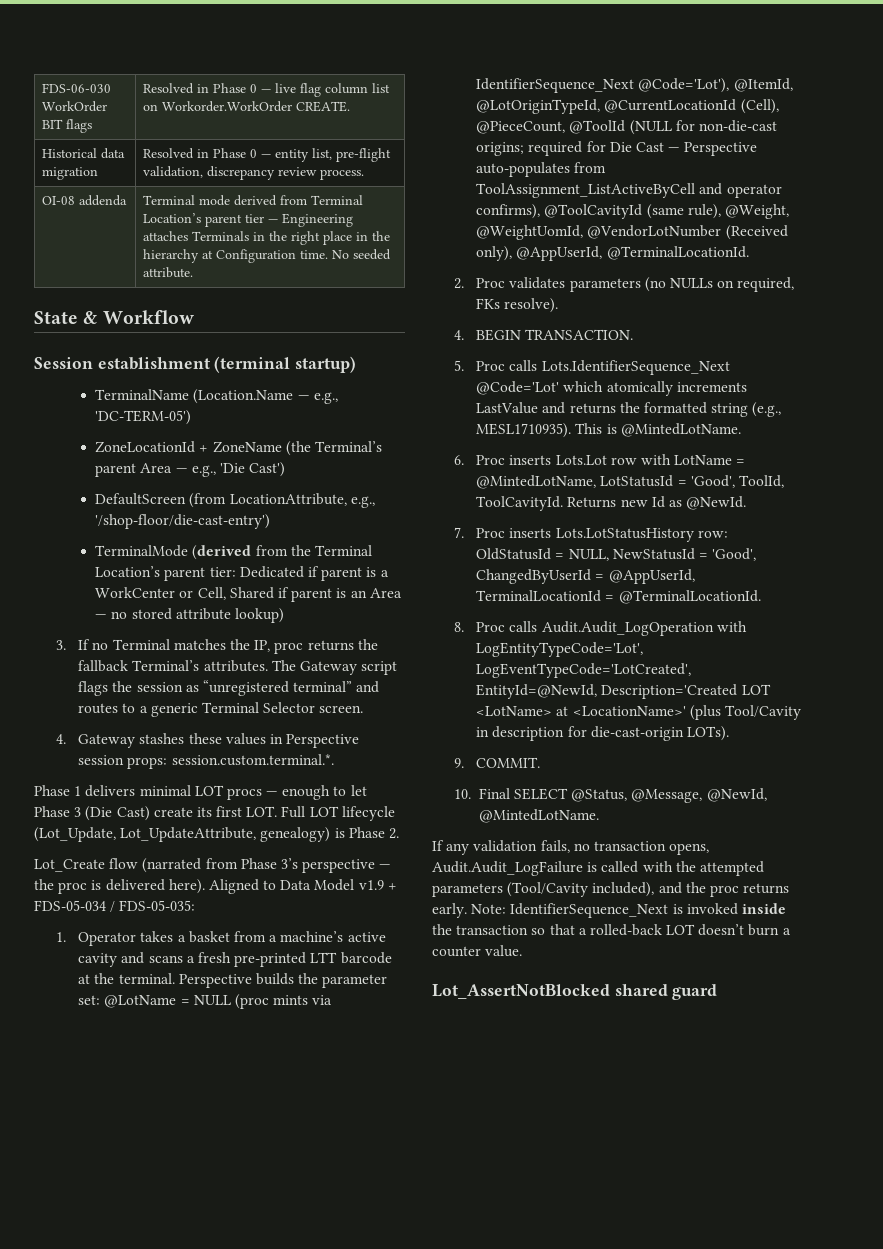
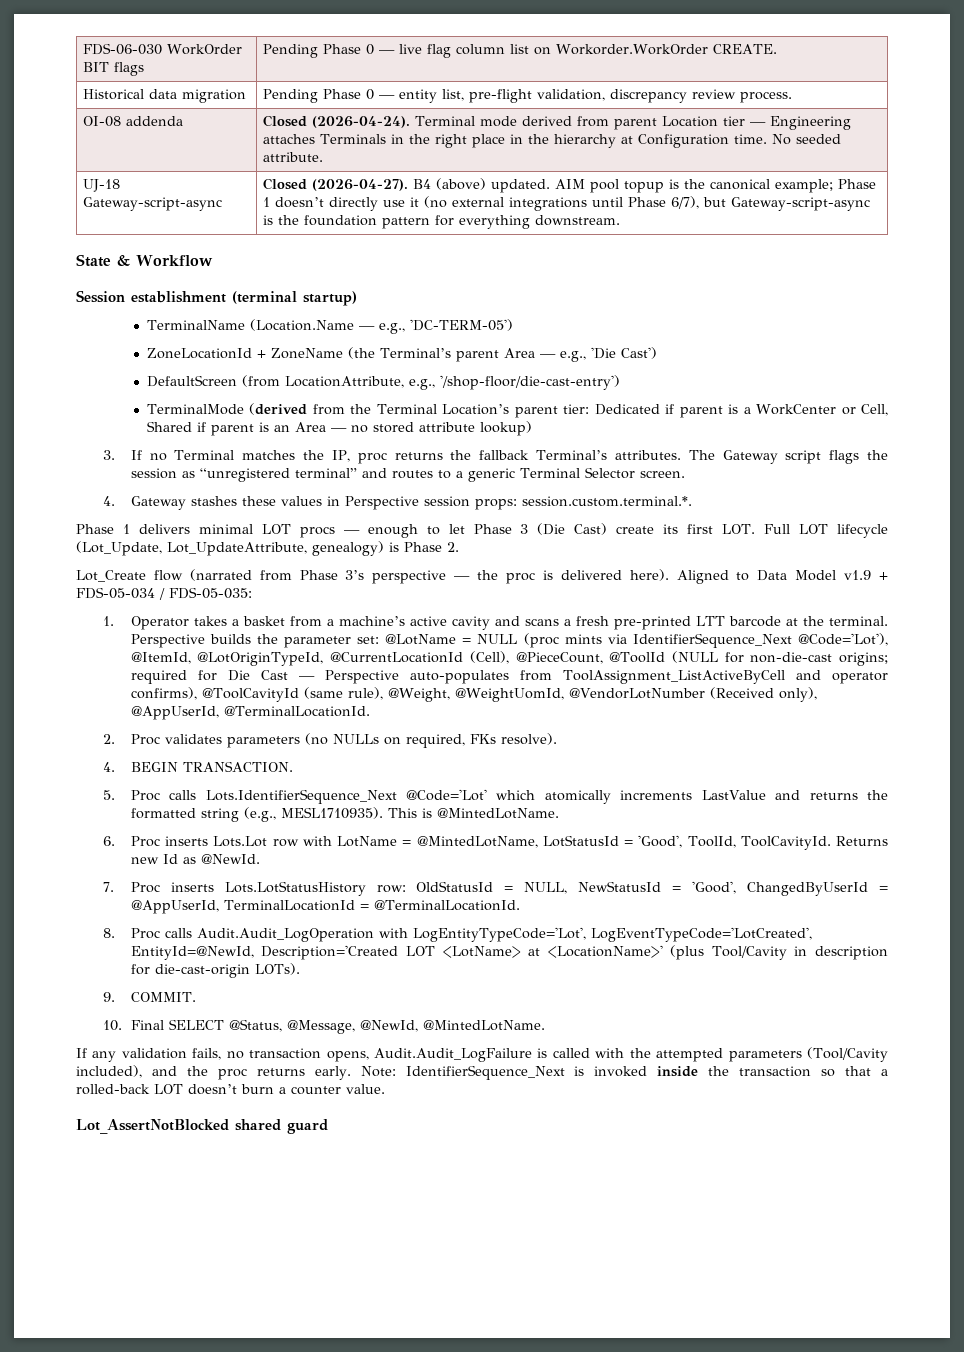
- FDS-06-030 WorkOrder BIT flags | Resolved in Phase 0 — live flag column list on Workorder.WorkOrder CREATE.
+ FDS-06-030 WorkOrder BIT flags | Pending Phase 0 — live flag column list on Workorder.WorkOrder CREATE.
- Historical data migration | Resolved in Phase 0 — entity list, pre-flight validation, discrepancy review process.
+ Historical data migration | Pending Phase 0 — entity list, pre-flight validation, discrepancy review process.
- OI-08 addenda | Terminal mode derived from Terminal Location’s parent tier — Engineering attaches Terminals in the right place in the hierarchy at Configuration time. No seeded attribute.
+ OI-08 addenda | Closed (2026-04-24). Terminal mode derived from parent Location tier — Engineering attaches Terminals in the right place in the hierarchy at Configuration time. No seeded attribute.
+ UJ-18 Gateway-script-async | Closed (2026-04-27). B4 (above) updated. AIM pool topup is the canonical example; Phase 1 doesn’t directly use it (no external integrations until Phase 6/7), but Gateway-script-async is the foundation pattern for everything downstream.

